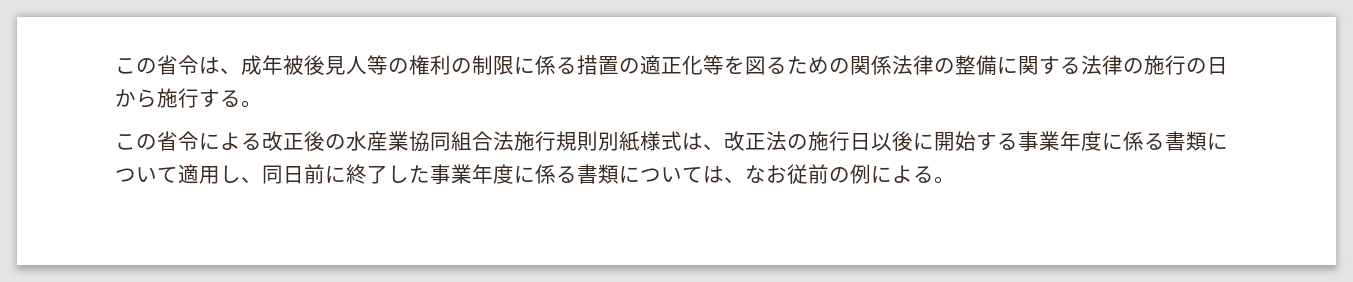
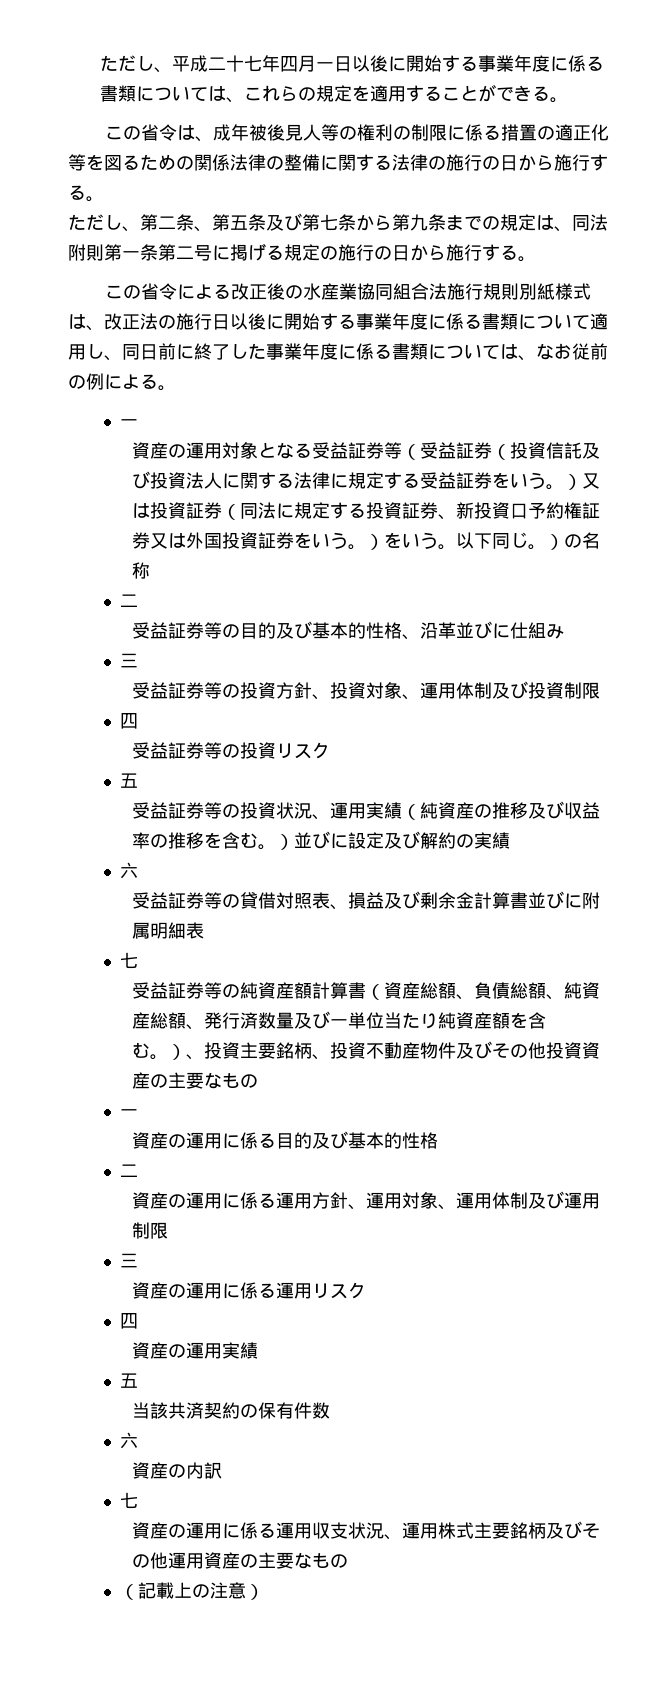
+ ただし、平成二十七年四月一日以後に開始する事業年度に係る書類については、これらの規定を適用することができる。
+ ただし、第二条、第五条及び第七条から第九条までの規定は、同法附則第一条第二号に掲げる規定の施行の日から施行する。
  この省令による改正後の水産業協同組合法施行規則別紙様式は、改正法の施行日以後に開始する事業年度に係る書類について適用し、同日前に終了した事業年度に係る書類については、なお従前の例による。
+ 一
+ 資産の運用対象となる受益証券等（受益証券（投資信託及び投資法人に関する法律に規定する受益証券をいう。）又は投資証券（同法に規定する投資証券、新投資口予約権証券又は外国投資証券をいう。）をいう。以下同じ。）の名称
+ 二
+ 受益証券等の目的及び基本的性格、沿革並びに仕組み
+ 三
+ 受益証券等の投資方針、投資対象、運用体制及び投資制限
+ 四
+ 受益証券等の投資リスク
+ 五
+ 受益証券等の投資状況、運用実績（純資産の推移及び収益率の推移を含む。）並びに設定及び解約の実績
+ 六
+ 受益証券等の貸借対照表、損益及び剰余金計算書並びに附属明細表
+ 七
+ 受益証券等の純資産額計算書（資産総額、負債総額、純資産総額、発行済数量及び一単位当たり純資産額を含む。）、投資主要銘柄、投資不動産物件及びその他投資資産の主要なもの
+ 一
+ 資産の運用に係る目的及び基本的性格
+ 二
+ 資産の運用に係る運用方針、運用対象、運用体制及び運用制限
+ 三
+ 資産の運用に係る運用リスク
+ 四
+ 資産の運用実績
+ 五
+ 当該共済契約の保有件数
+ 六
+ 資産の内訳
+ 七
+ 資産の運用に係る運用収支状況、運用株式主要銘柄及びその他運用資産の主要なもの
+ （記載上の注意）

